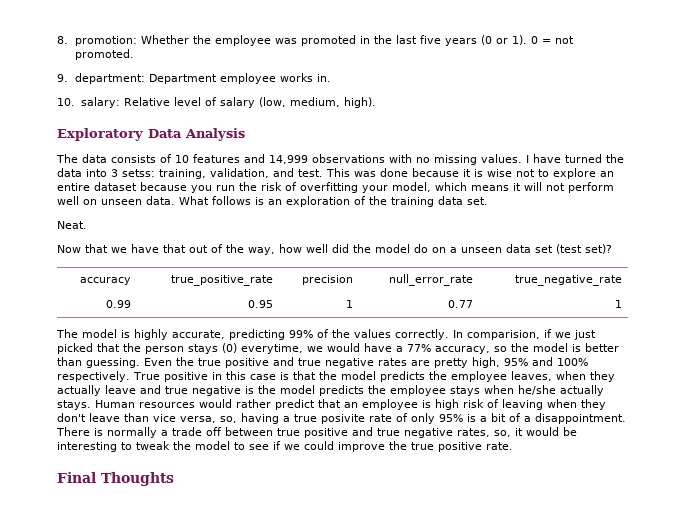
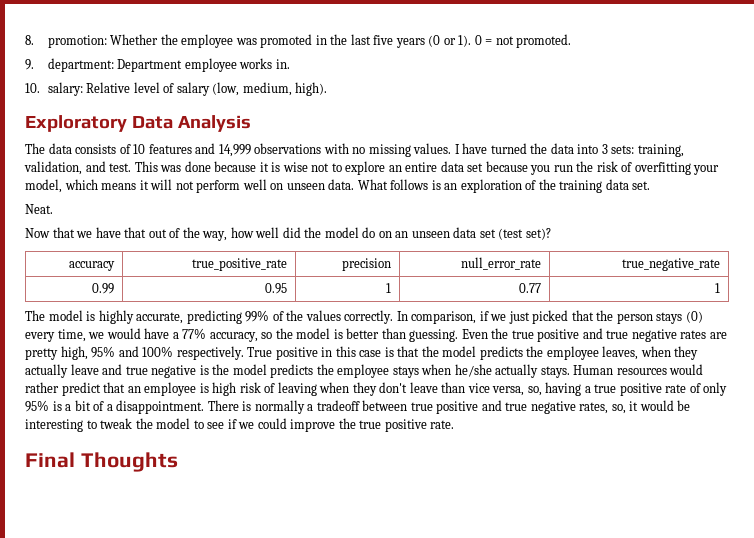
- I have turned the data into 3 setss: training, validation, and test.
+ I have turned the data into 3 sets: training, validation, and test.
- This was done because it is wise not to explore an entire dataset because you run the risk of overfitting your model, which means it will not perform well on unseen data.
+ This was done because it is wise not to explore an entire data set because you run the risk of overfitting your model, which means it will not perform well on unseen data.
- Now that we have that out of the way, how well did the model do on a unseen data set (test set)?
+ Now that we have that out of the way, how well did the model do on an unseen data set (test set)?
- In comparision, if we just picked that the person stays (0) everytime, we would have a 77% accuracy, so the model is better than guessing.
+ In comparison, if we just picked that the person stays (0) every time, we would have a 77% accuracy, so the model is better than guessing.
- Human resources would rather predict that an employee is high risk of leaving when they don't leave than vice versa, so, having a true posivite rate of only 95% is a bit of a disappointment.
+ Human resources would rather predict that an employee is high risk of leaving when they don't leave than vice versa, so, having a true positive rate of only 95% is a bit of a disappointment.
- There is normally a trade off between true positive and true negative rates, so, it would be interesting to tweak the model to see if we could improve the true positive rate.
+ There is normally a tradeoff between true positive and true negative rates, so, it would be interesting to tweak the model to see if we could improve the true positive rate.

